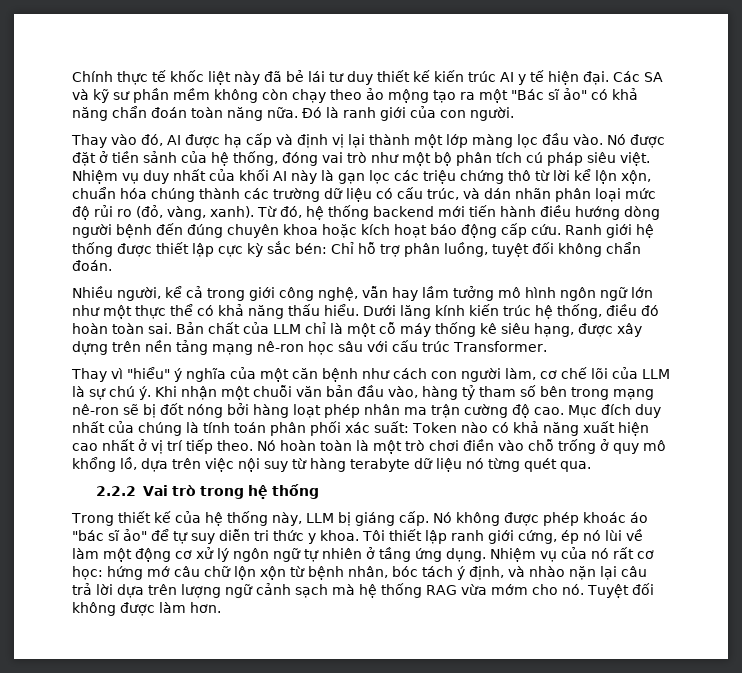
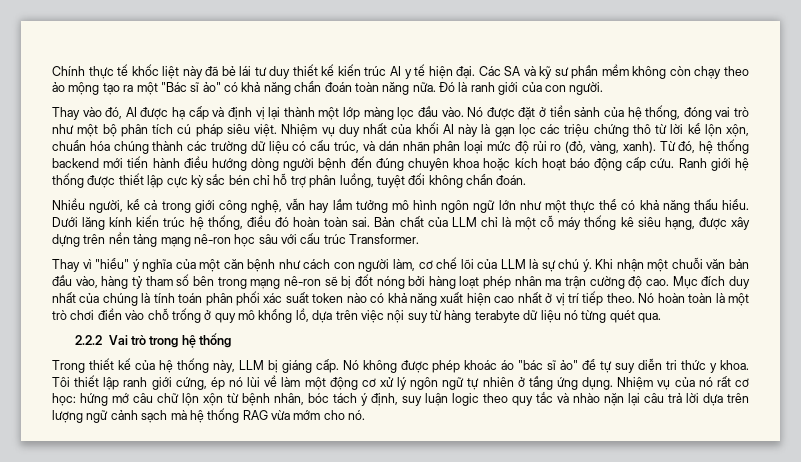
- Ranh giới hệ thống được thiết lập cực kỳ sắc bén: Chỉ hỗ trợ phân luồng, tuyệt đối không chẩn đoán.
+ Ranh giới hệ thống được thiết lập cực kỳ sắc bén chỉ hỗ trợ phân luồng, tuyệt đối không chẩn đoán.
- Mục đích duy nhất của chúng là tính toán phân phối xác suất: Token nào có khả năng xuất hiện cao nhất ở vị trí tiếp theo.
+ Mục đích duy nhất của chúng là tính toán phân phối xác suất token nào có khả năng xuất hiện cao nhất ở vị trí tiếp theo.
- Nhiệm vụ của nó rất cơ học: hứng mớ câu chữ lộn xộn từ bệnh nhân, bóc tách ý định, và nhào nặn lại câu trả lời dựa trên lượng ngữ cảnh sạch mà hệ thống RAG vừa mớm cho nó. Tuyệt đối không được làm hơn.
+ Nhiệm vụ của nó rất cơ học: hứng mớ câu chữ lộn xộn từ bệnh nhân, bóc tách ý định, suy luận logic theo quy tắc và nhào nặn lại câu trả lời dựa trên lượng ngữ cảnh sạch mà hệ thống RAG vừa mớm cho nó.

